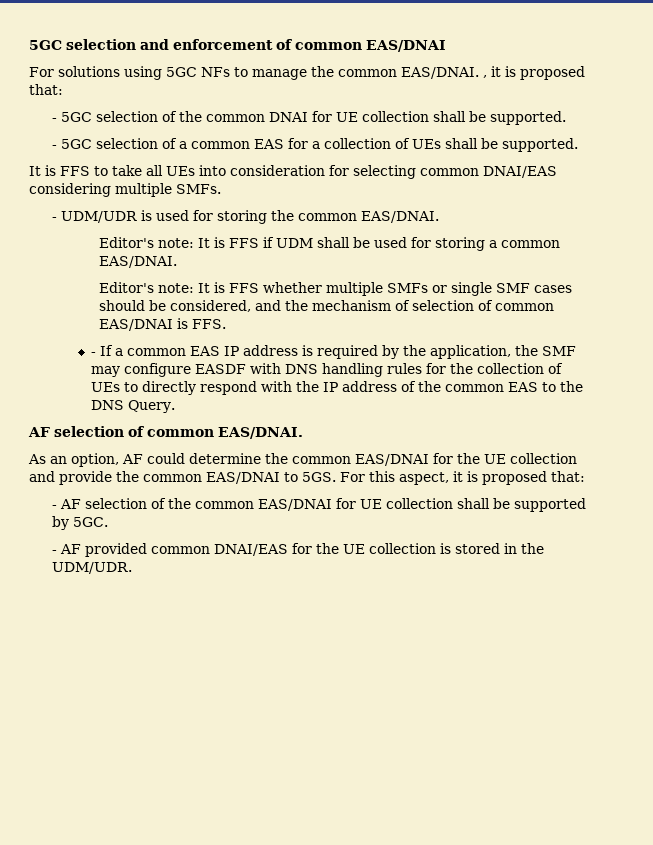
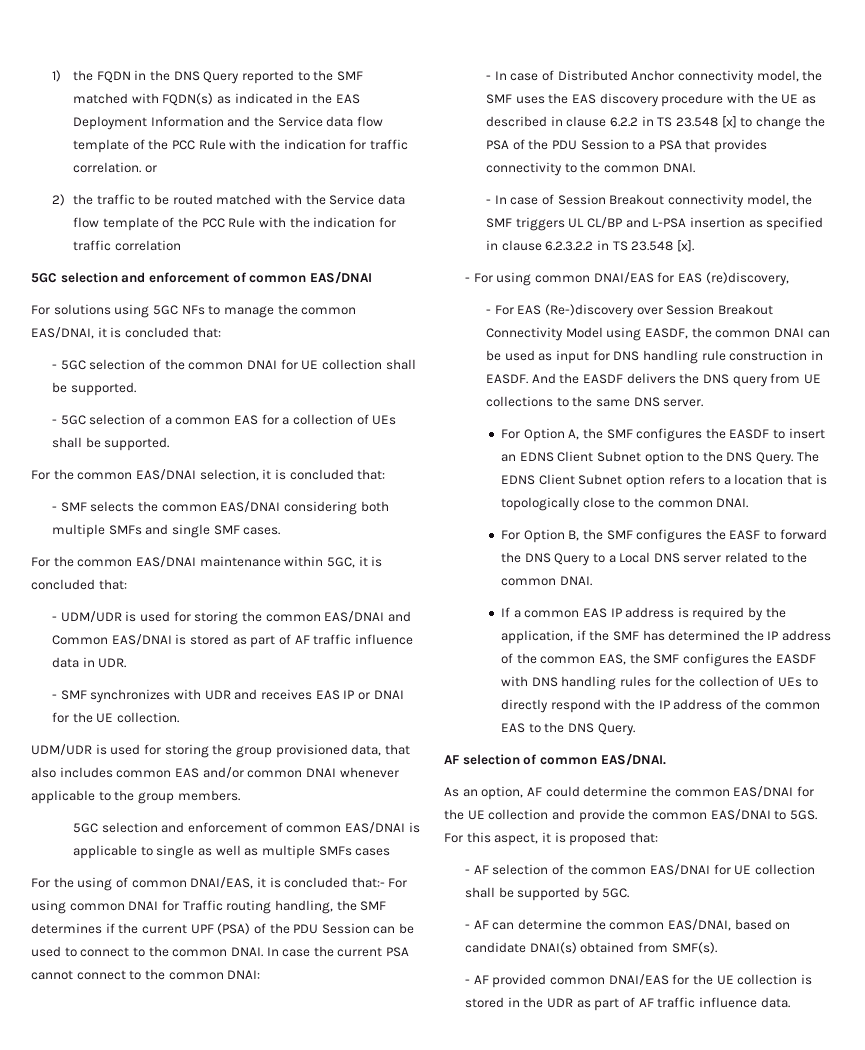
+ 1) the FQDN in the DNS Query reported to the SMF matched with FQDN(s) as indicated in the EAS Deployment Information and the Service data flow template of the PCC Rule with the indication for traffic correlation. or
+ 2) the traffic to be routed matched with the Service data flow template of the PCC Rule with the indication for traffic correlation
- For solutions using 5GC NFs to manage the common EAS/DNAI. , it is proposed that:
+ For solutions using 5GC NFs to manage the common EAS/DNAI, it is concluded that:
- It is FFS to take all UEs into consideration for selecting common DNAI/EAS considering multiple SMFs.
+ For the common EAS/DNAI selection, it is concluded that:
+ - SMF selects the common EAS/DNAI considering both multiple SMFs and single SMF cases.
+ For the common EAS/DNAI maintenance within 5GC, it is concluded that:
- - UDM/UDR is used for storing the common EAS/DNAI.
- Editor's note: It is FFS if UDM shall be used for storing a common EAS/DNAI.
- Editor's note: It is FFS whether multiple SMFs or single SMF cases should be considered, and the mechanism of selection of common EAS/DNAI is FFS.
- - If a common EAS IP address is required by the application, the SMF may configure EASDF with DNS handling rules for the collection of UEs to directly respond with the IP address of the common EAS to the DNS Query.
+ - UDM/UDR is used for storing the common EAS/DNAI and Common EAS/DNAI is stored as part of AF traffic influence data in UDR.
+ - SMF synchronizes with UDR and receives EAS IP or DNAI for the UE collection.
+ UDM/UDR is used for storing the group provisioned data, that also includes common EAS and/or common DNAI whenever applicable to the group members.
+ 5GC selection and enforcement of common EAS/DNAI is applicable to single as well as multiple SMFs cases
+ For the using of common DNAI/EAS, it is concluded that:- For using common DNAI for Traffic routing handling, the SMF determines if the current UPF (PSA) of the PDU Session can be used to connect to the common DNAI. In case the current PSA cannot connect to the common DNAI:
+ - In case of Distributed Anchor connectivity model, the SMF uses the EAS discovery procedure with the UE as described in clause 6.2.2 in TS 23.548 [x] to change the PSA of the PDU Session to a PSA that provides connectivity to the common DNAI.
+ - In case of Session Breakout connectivity model, the SMF triggers UL CL/BP and L-PSA insertion as specified in clause 6.2.3.2.2 in TS 23.548 [x].
+ - For using common DNAI/EAS for EAS (re)discovery,
+ - For EAS (Re-)discovery over Session Breakout Connectivity Model using EASDF, the common DNAI can be used as input for DNS handling rule construction in EASDF. And the EASDF delivers the DNS query from UE collections to the same DNS server.
+ For Option A, the SMF configures the EASDF to insert an EDNS Client Subnet option to the DNS Query. The EDNS Client Subnet option refers to a location that is topologically close to the common DNAI.
+ For Option B, the SMF configures the EASF to forward the DNS Query to a Local DNS server related to the common DNAI.
+ If a common EAS IP address is required by the application, if the SMF has determined the IP address of the common EAS, the SMF configures the EASDF with DNS handling rules for the collection of UEs to directly respond with the IP address of the common EAS to the DNS Query.
+ - AF can determine the common EAS/DNAI, based on candidate DNAI(s) obtained from SMF(s).
- - AF provided common DNAI/EAS for the UE collection is stored in the UDM/UDR.
+ - AF provided common DNAI/EAS for the UE collection is stored in the UDR as part of AF traffic influence data.

